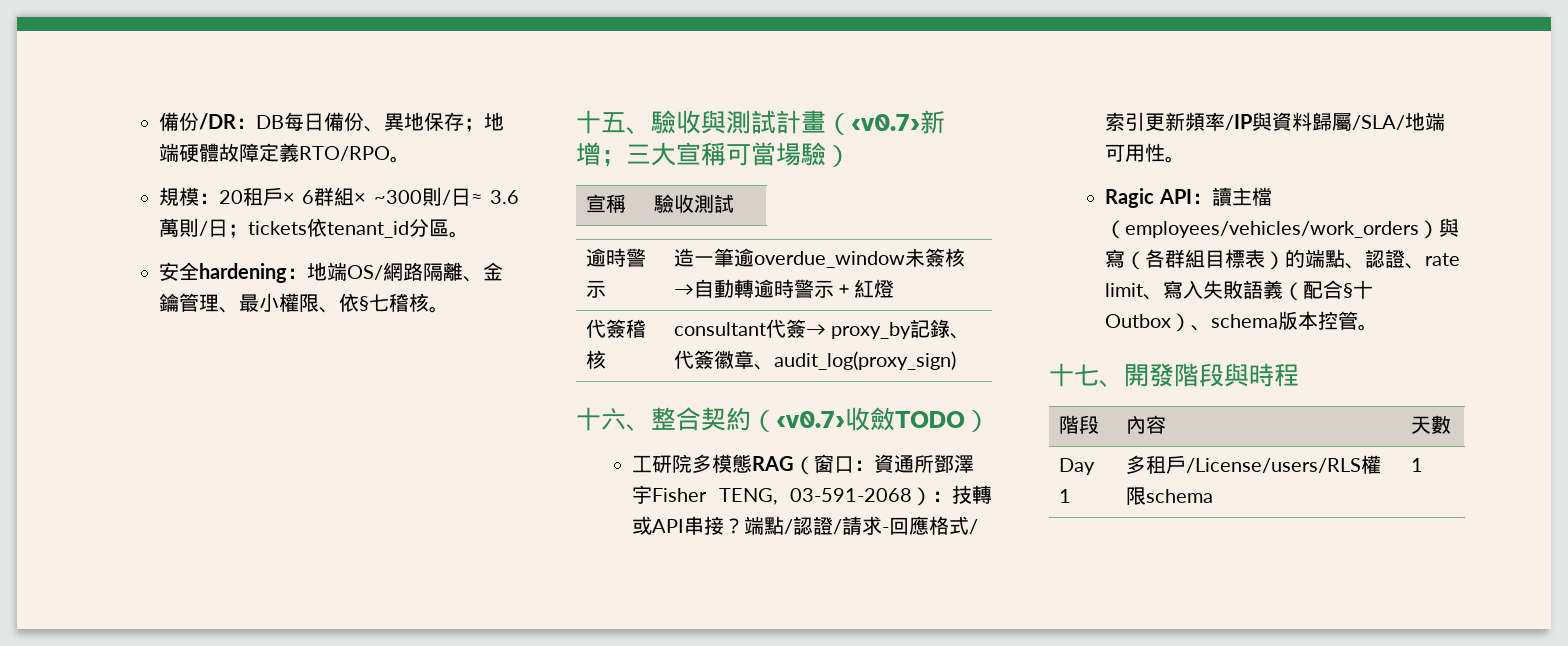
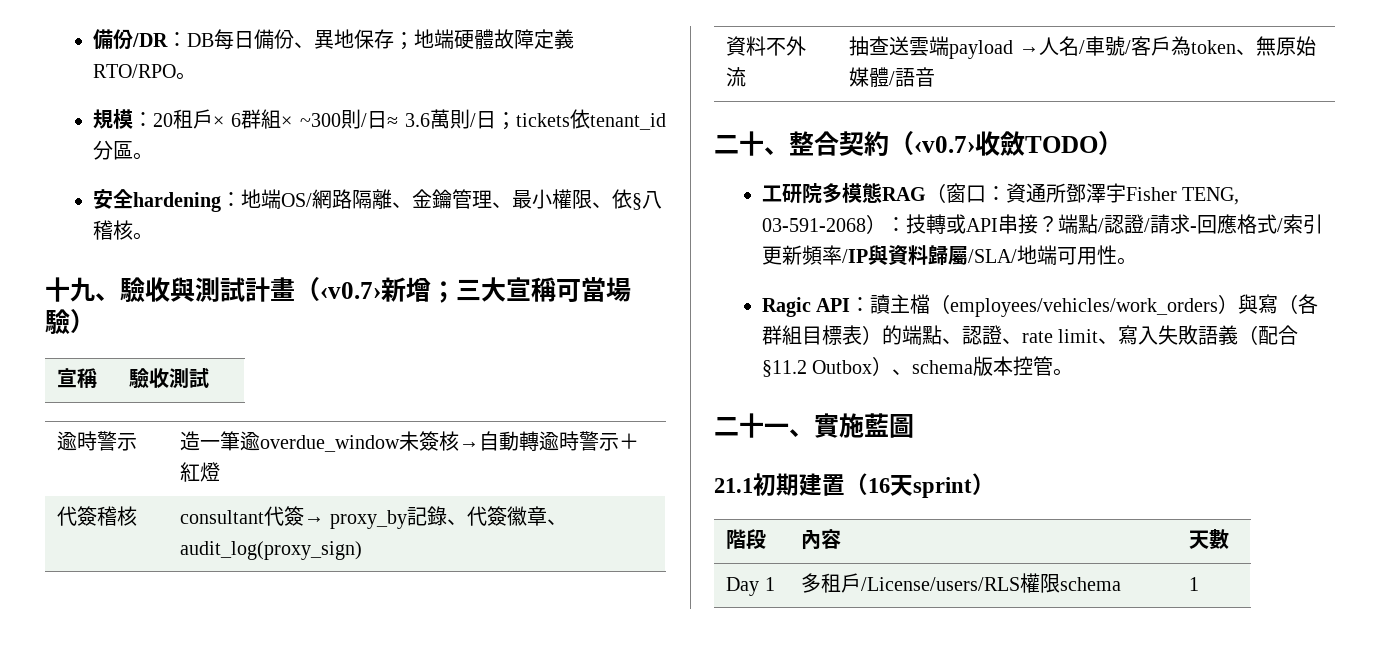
- 安全hardening：地端OS/網路隔離、金鑰管理、最小權限、依§七稽核。
+ 安全hardening：地端OS/網路隔離、金鑰管理、最小權限、依§八稽核。
- 十五、驗收與測試計畫（‹v0.7›新增；三大宣稱可當場驗）
+ 十九、驗收與測試計畫（‹v0.7›新增；三大宣稱可當場驗）
- 十六、整合契約（‹v0.7›收斂TODO）
+ 資料不外流 | 抽查送雲端payload →人名/車號/客戶為token、無原始媒體/語音
+ 二十、整合契約（‹v0.7›收斂TODO）
- Ragic API：讀主檔（employees/vehicles/work_orders）與寫（各群組目標表）的端點、認證、rate limit、寫入失敗語義（配合§十Outbox）、schema版本控管。
+ Ragic API：讀主檔（employees/vehicles/work_orders）與寫（各群組目標表）的端點、認證、rate limit、寫入失敗語義（配合§11.2 Outbox）、schema版本控管。
- 十七、開發階段與時程
+ 二十一、實施藍圖
+ 21.1初期建置（16天sprint）

